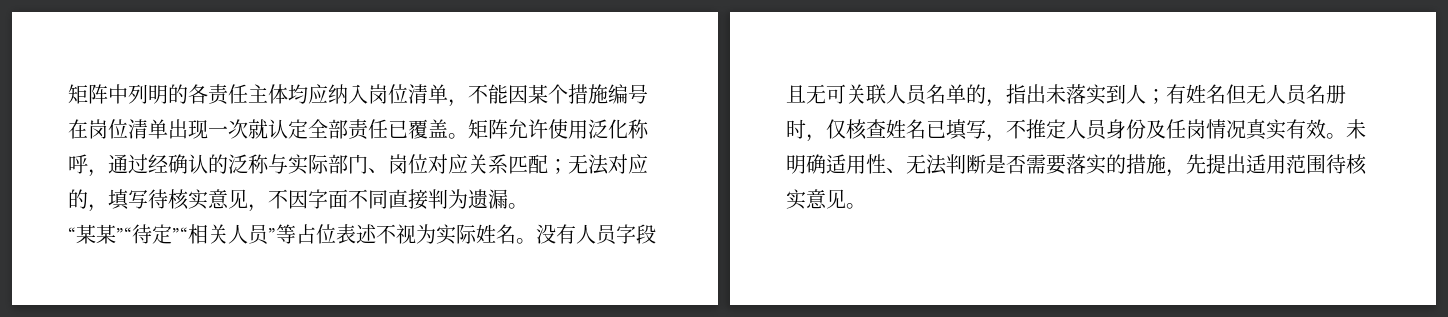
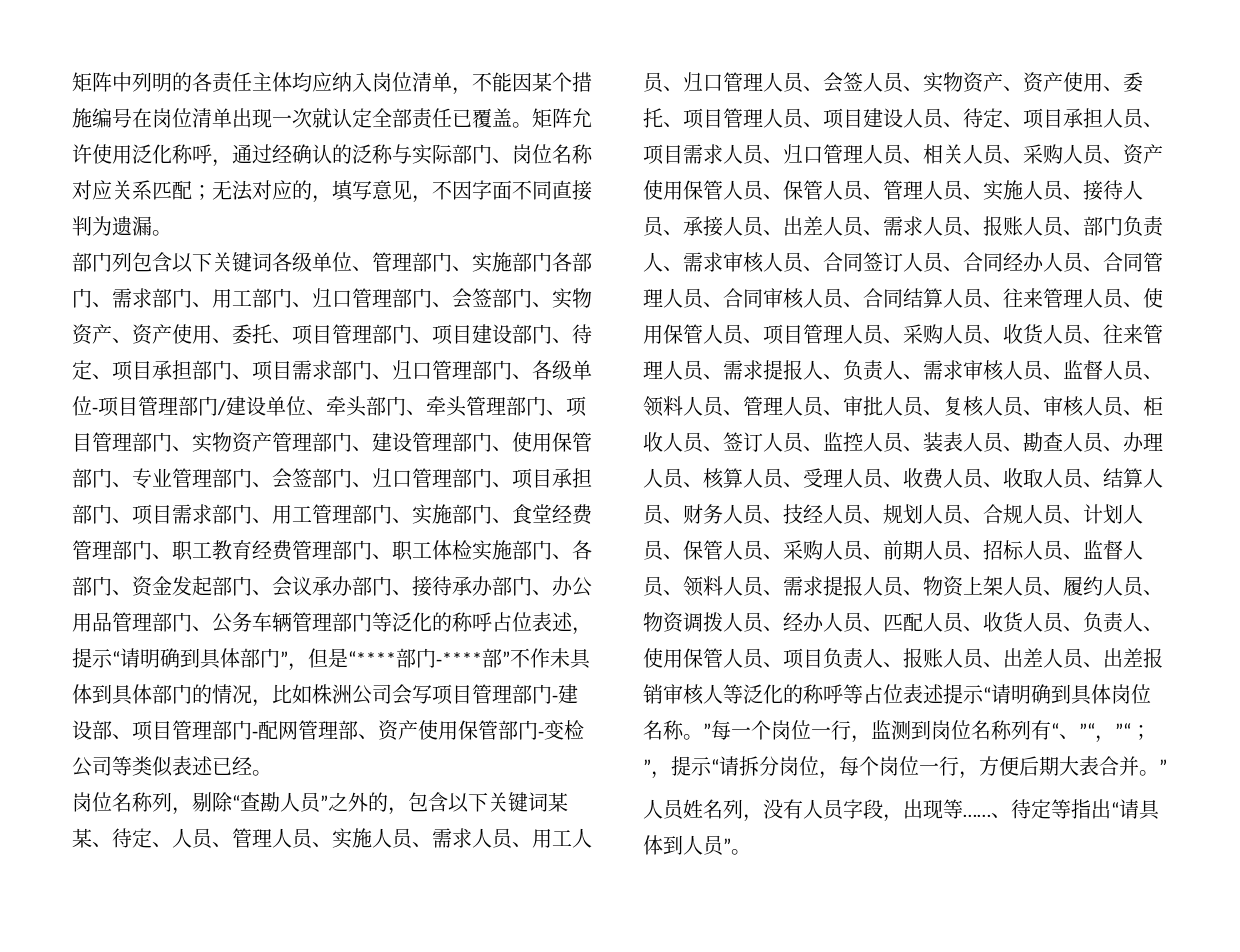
- 矩阵允许使用泛化称呼，通过经确认的泛称与实际部门、岗位对应关系匹配；无法对应的，填写待核实意见，不因字面不同直接判为遗漏。
+ 矩阵允许使用泛化称呼，通过经确认的泛称与实际部门、岗位名称对应关系匹配；无法对应的，填写意见，不因字面不同直接判为遗漏。
- “某某”“待定”“相关人员”等占位表述不视为实际姓名。没有人员字段且无可关联人员名单的，指出未落实到人；有姓名但无人员名册时，仅核查姓名已填写，不推定人员身份及任岗情况真实有效。未明确适用性、无法判断是否需要落实的措施，先提出适用范围待核实意见。
+ 部门列包含以下关键词各级单位、管理部门、实施部门各部门、需求部门、用工部门、归口管理部门、会签部门、实物资产、资产使用、委托、项目管理部门、项目建设部门、待定、项目承担部门、项目需求部门、归口管理部门、各级单位-项目管理部门/建设单位、牵头部门、牵头管理部门、项目管理部门、实物资产管理部门、建设管理部门、使用保管部门、专业管理部门、会签部门、归口管理部门、项目承担部门、项目需求部门、用工管理部门、实施部门、食堂经费管理部门、职工教育经费管理部门、职工体检实施部门、各部门、资金发起部门、会议承办部门、接待承办部门、办公用品管理部门、公务车辆管理部门等泛化的称呼占位表述，提示“请明确到具体部门”，但是“****部门-****部”不作未具体到具体部门的情况，比如株洲公司会写项目管理部门-建设部、项目管理部门-配网管理部、资产使用保管部门-变检公司等类似表述已经。
+ 岗位名称列，剔除“查勘人员”之外的，包含以下关键词某某、待定、人员、管理人员、实施人员、需求人员、用工人员、归口管理人员、会签人员、实物资产、资产使用、委托、项目管理人员、项目建设人员、待定、项目承担人员、项目需求人员、归口管理人员、相关人员、采购人员、资产使用保管人员、保管人员、管理人员、实施人员、接待人员、承接人员、出差人员、需求人员、报账人员、部门负责人、需求审核人员、合同签订人员、合同经办人员、合同管理人员、合同审核人员、合同结算人员、往来管理人员、使用保管人员、项目管理人员、采购人员、收货人员、往来管理人员、需求提报人、负责人、需求审核人员、监督人员、领料人员、管理人员、审批人员、复核人员、审核人员、柜收人员、签订人员、监控人员、装表人员、勘查人员、办理人员、核算人员、受理人员、收费人员、收取人员、结算人员、财务人员、技经人员、规划人员、合规人员、计划人员、保管人员、采购人员、前期人员、招标人员、监督人员、领料人员、需求提报人员、物资上架人员、履约人员、物资调拨人员、经办人员、匹配人员、收货人员、负责人、使用保管人员、项目负责人、报账人员、出差人员、出差报销审核人等泛化的称呼等占位表述提示“请明确到具体岗位名称。”每一个岗位一行，监测到岗位名称列有“、”“，”“；”，提示“请拆分岗位，每个岗位一行，方便后期大表合并。”
+ 人员姓名列，没有人员字段，出现等……、待定等指出“请具体到人员”。

